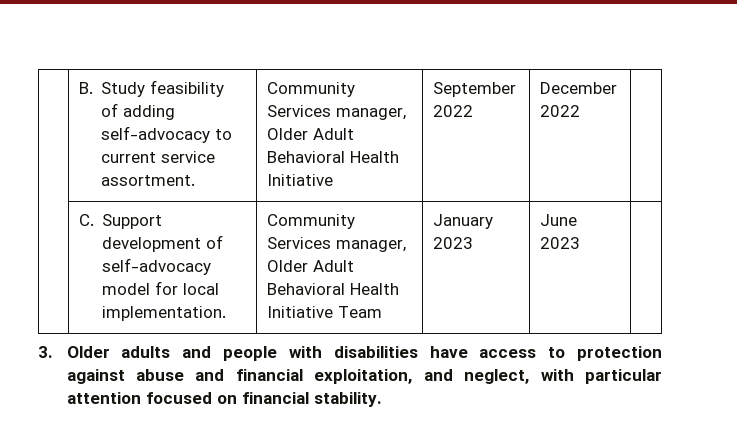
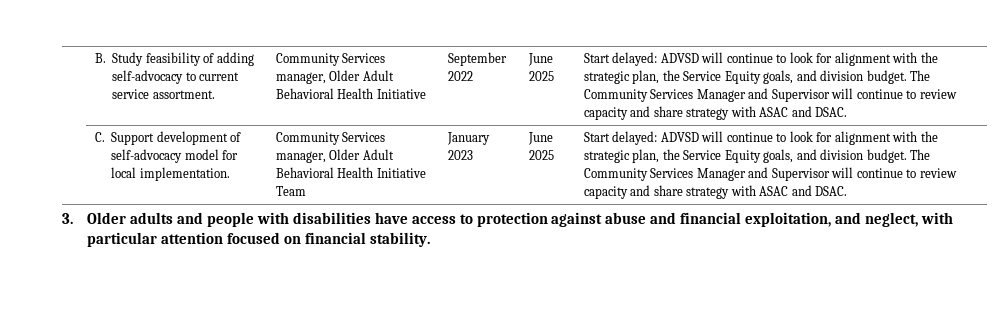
- September 2022 | December 2022
+ September 2022 | June 2025 | Start delayed: ADVSD will continue to look for alignment with the strategic plan, the Service Equity goals, and division budget. The Community Services Manager and Supervisor will continue to review capacity and share strategy with ASAC and DSAC.
- January 2023 | June 2023
+ January 2023 | June 2025 | Start delayed: ADVSD will continue to look for alignment with the strategic plan, the Service Equity goals, and division budget. The Community Services Manager and Supervisor will continue to review capacity and share strategy with ASAC and DSAC.

